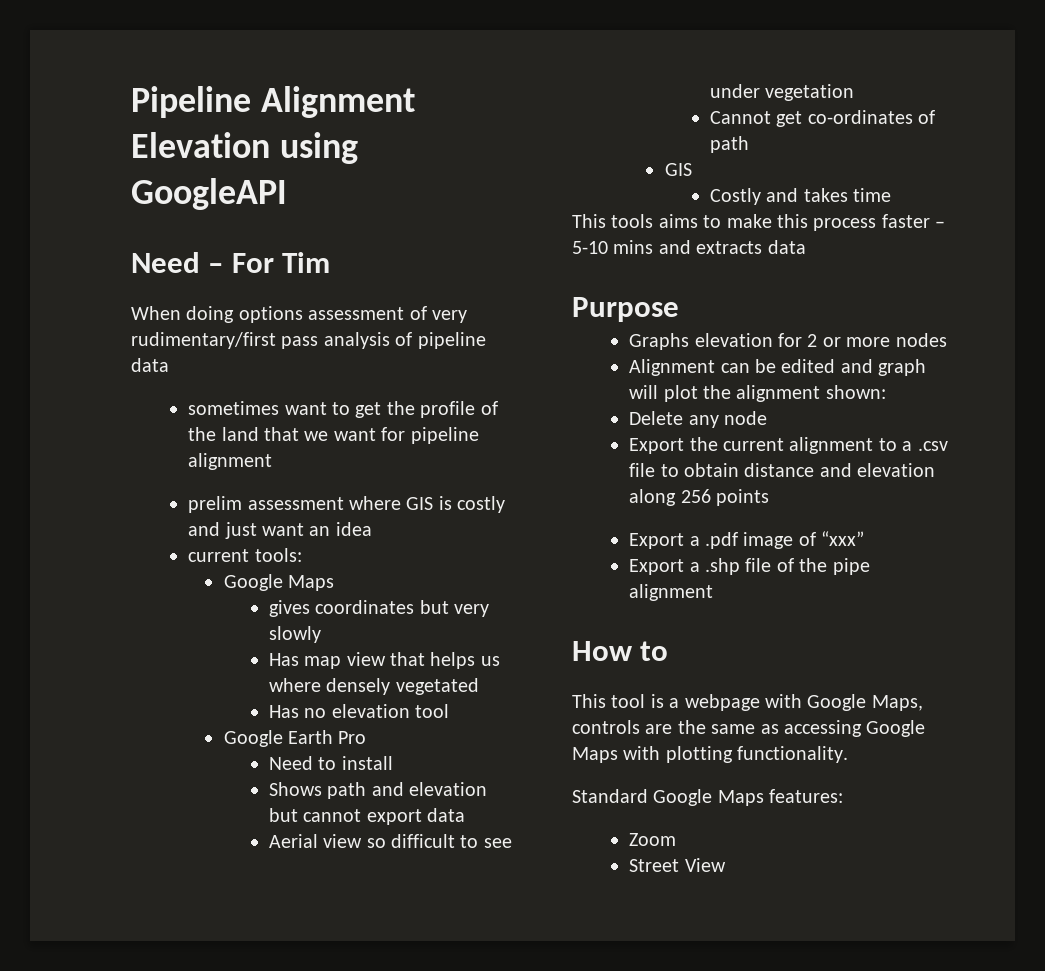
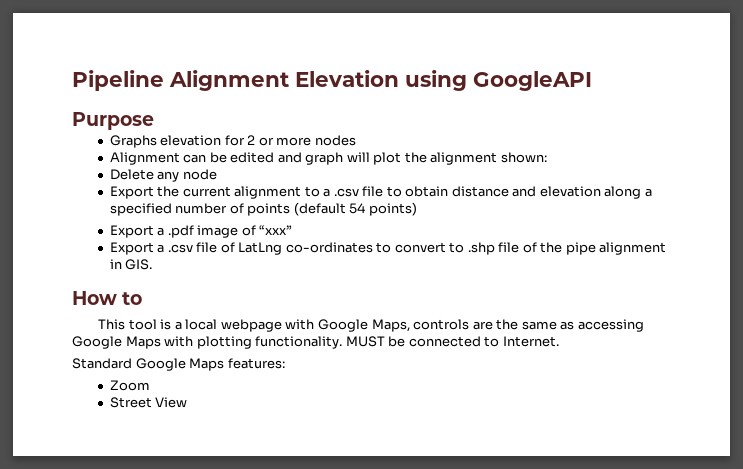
- Need – For Tim
- When doing options assessment of very rudimentary/first pass analysis of pipeline data
- sometimes want to get the profile of the land that we want for pipeline alignment
- prelim assessment where GIS is costly and just want an idea
- current tools:
- Google Maps
- gives coordinates but very slowly
- Has map view that helps us where densely vegetated
- Has no elevation tool
- Google Earth Pro
- Need to install
- Shows path and elevation but cannot export data
- Aerial view so difficult to see under vegetation
- Cannot get co-ordinates of path
- GIS
- Costly and takes time
- This tools aims to make this process faster – 5-10 mins and extracts data
- Export the current alignment to a .csv file to obtain distance and elevation along 256 points
+ Export the current alignment to a .csv file to obtain distance and elevation along a specified number of points (default 54 points)
- Export a .shp file of the pipe alignment
+ Export a .csv file of LatLng co-ordinates to convert to .shp file of the pipe alignment in GIS.
- This tool is a webpage with Google Maps, controls are the same as accessing Google Maps with plotting functionality.
+ This tool is a local webpage with Google Maps, controls are the same as accessing Google Maps with plotting functionality. MUST be connected to Internet.

